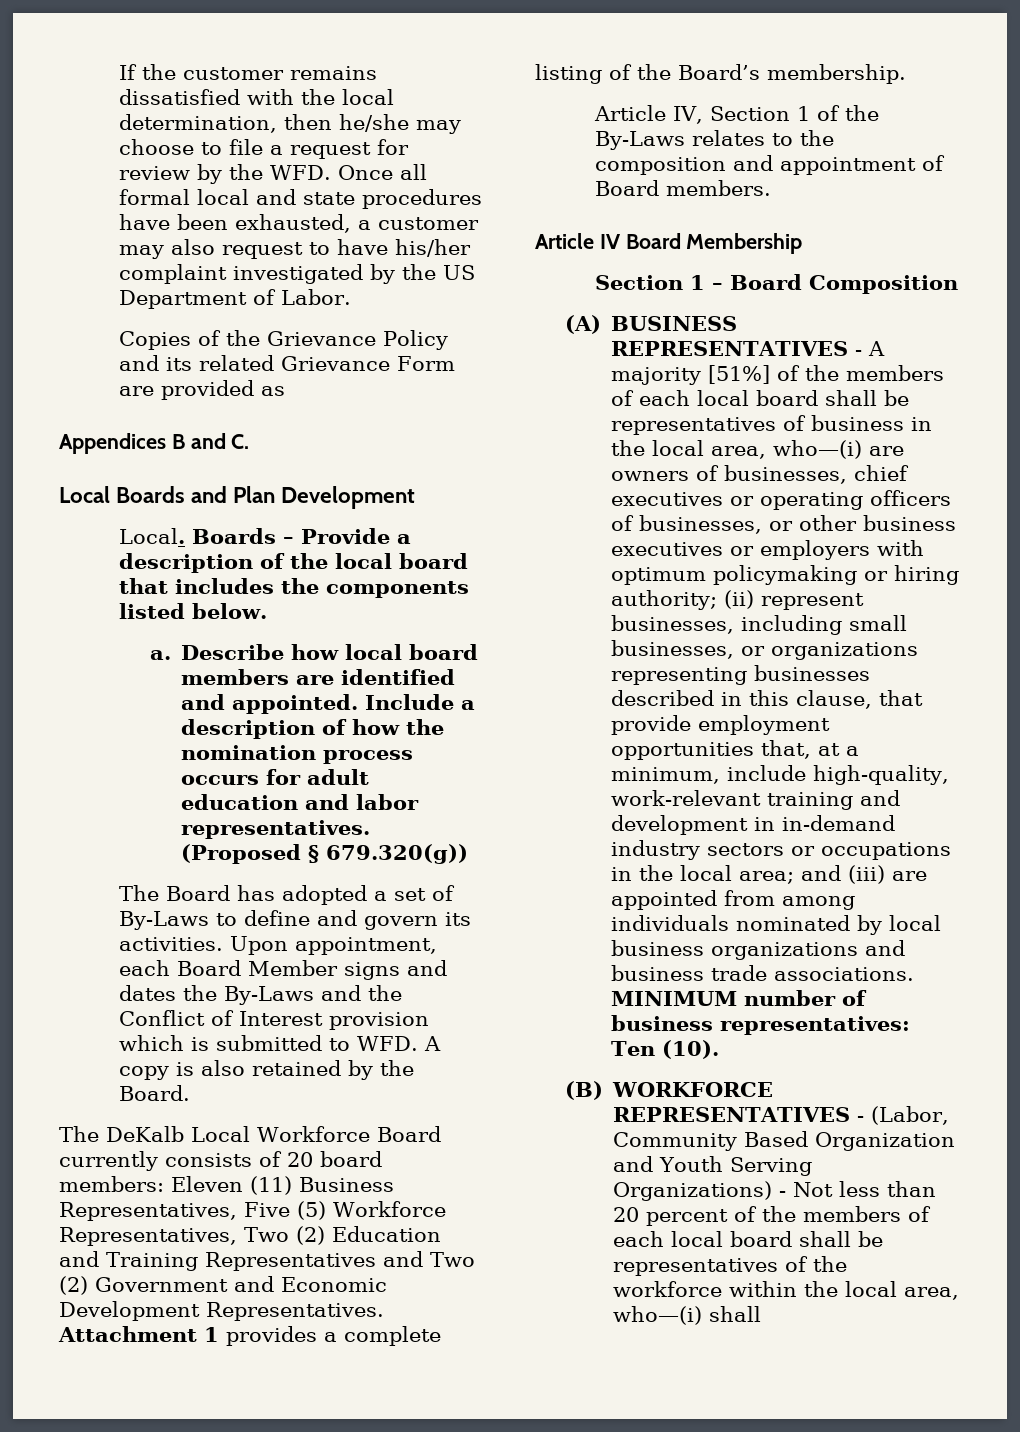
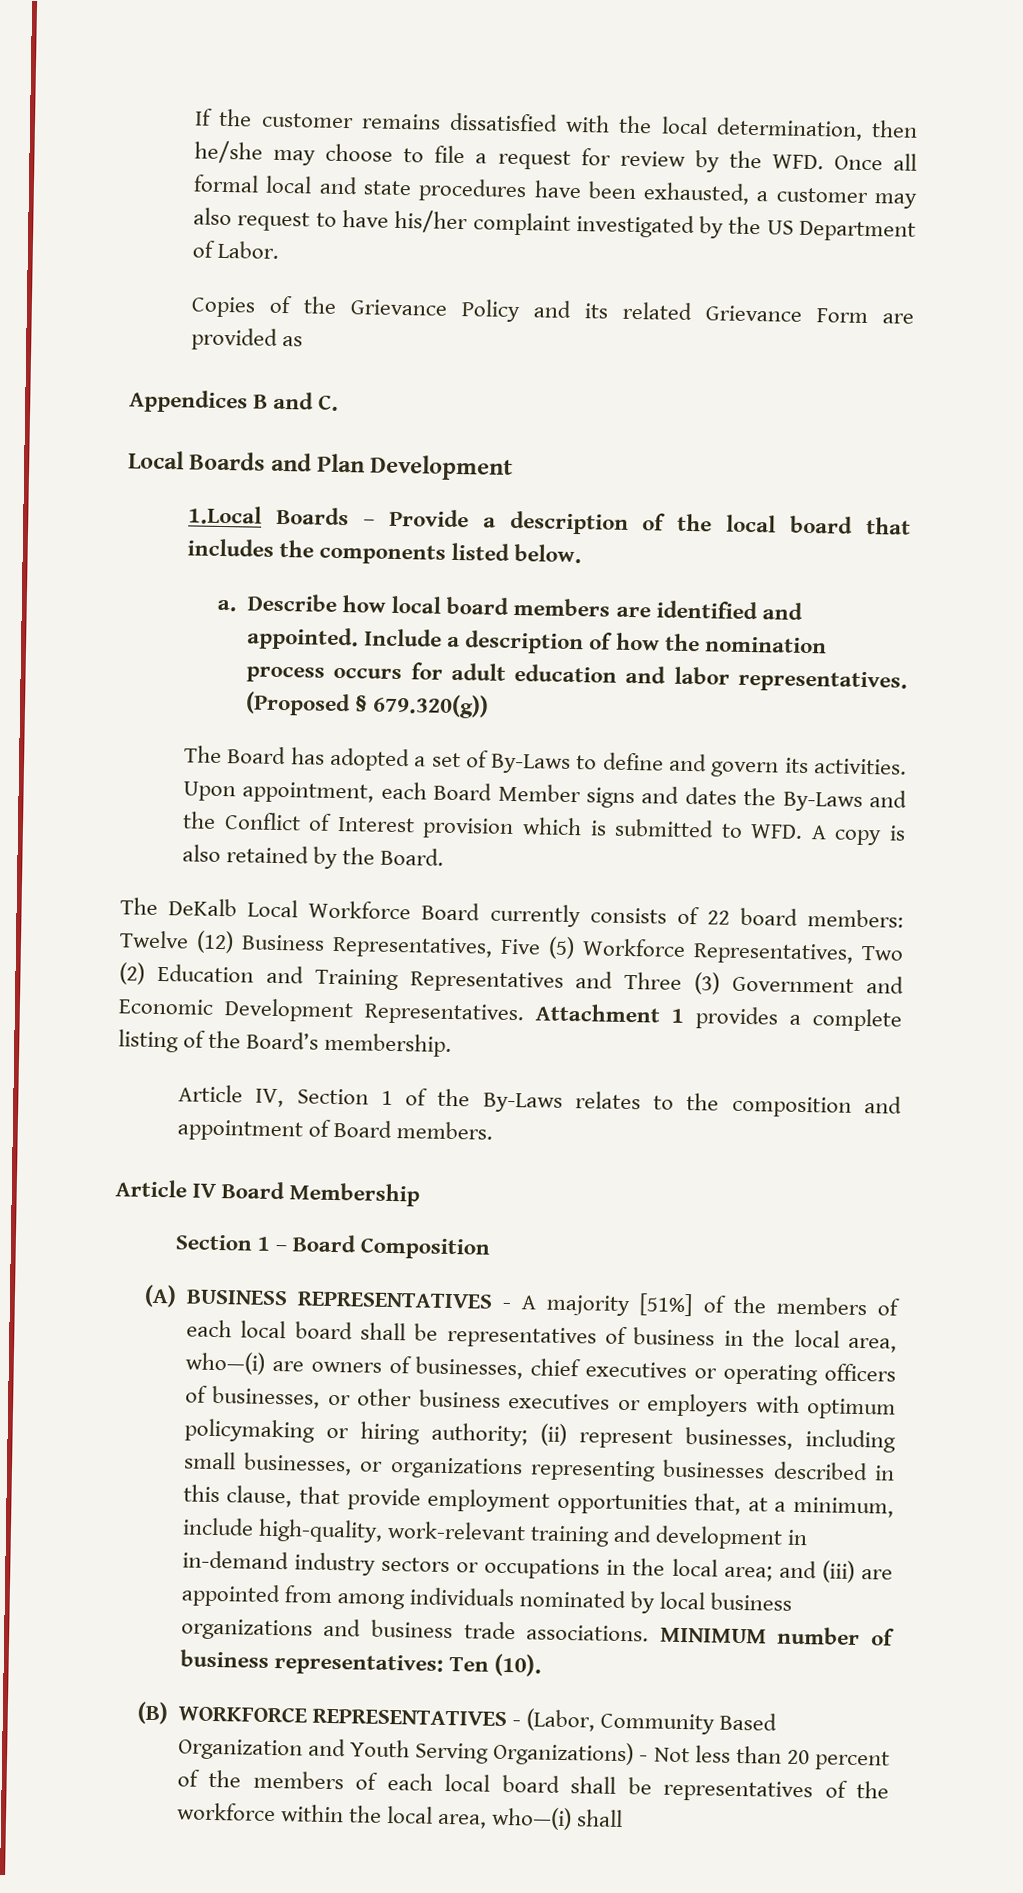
- Local. Boards – Provide a description of the local board that includes the components listed below.
+ 1.Local Boards – Provide a description of the local board that includes the components listed below.
- The DeKalb Local Workforce Board currently consists of 20 board members: Eleven (11) Business Representatives, Five (5) Workforce Representatives, Two (2) Education and Training Representatives and Two (2) Government and Economic Development Representatives.
+ The DeKalb Local Workforce Board currently consists of 22 board members: Twelve (12) Business Representatives, Five (5) Workforce Representatives, Two (2) Education and Training Representatives and Three (3) Government and Economic Development Representatives.

